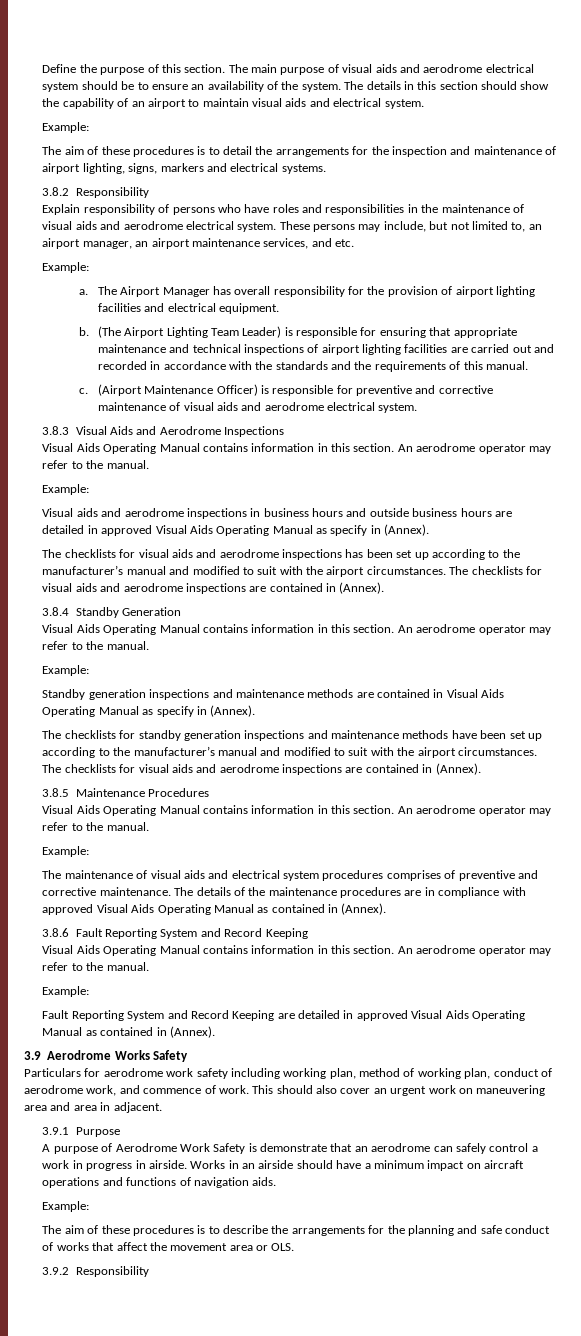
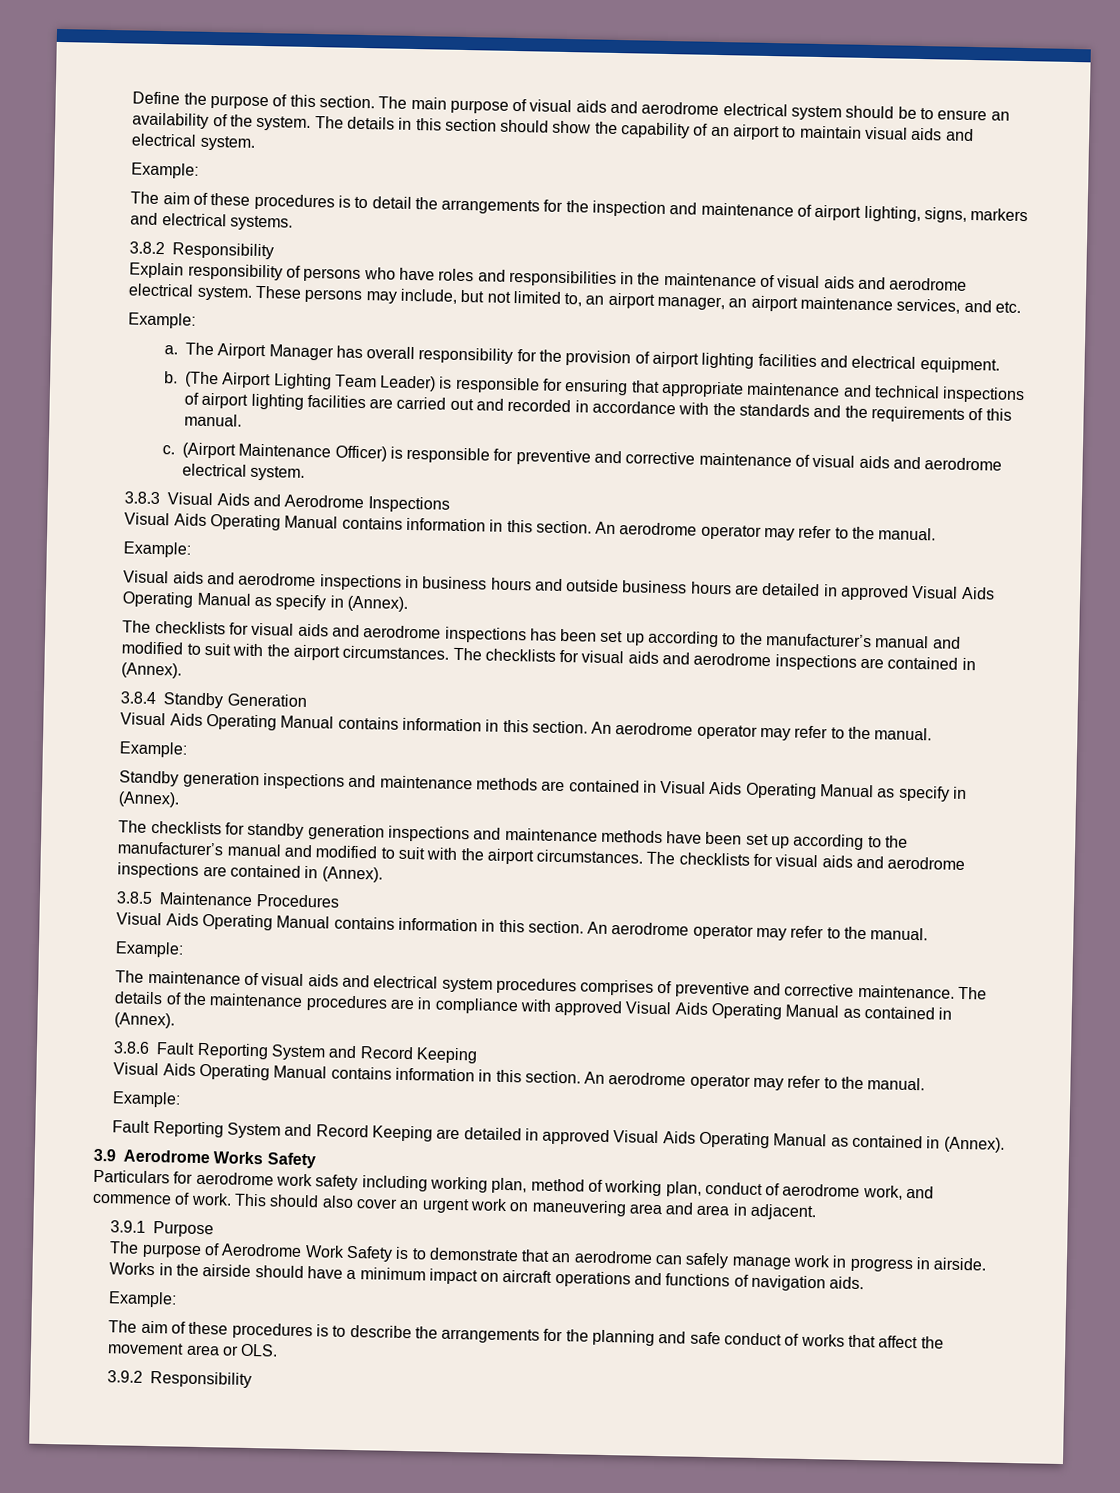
- A purpose of Aerodrome Work Safety is demonstrate that an aerodrome can safely control a work in progress in airside.
+ The purpose of Aerodrome Work Safety is to demonstrate that an aerodrome can safely manage work in progress in airside.
- Works in an airside should have a minimum impact on aircraft operations and functions of navigation aids.
+ Works in the airside should have a minimum impact on aircraft operations and functions of navigation aids.

